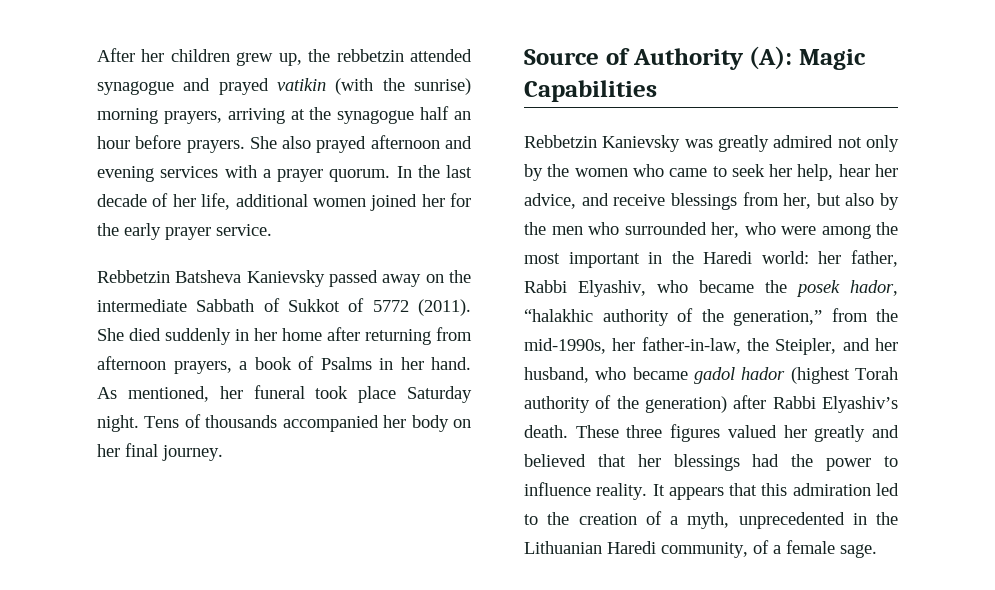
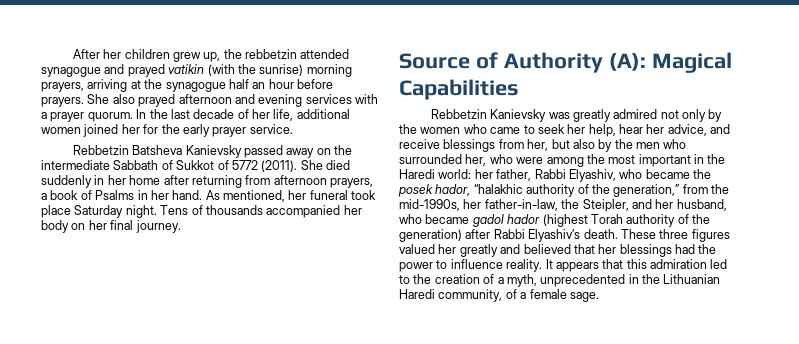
- Source of Authority (A): Magic Capabilities
+ Source of Authority (A): Magical Capabilities

